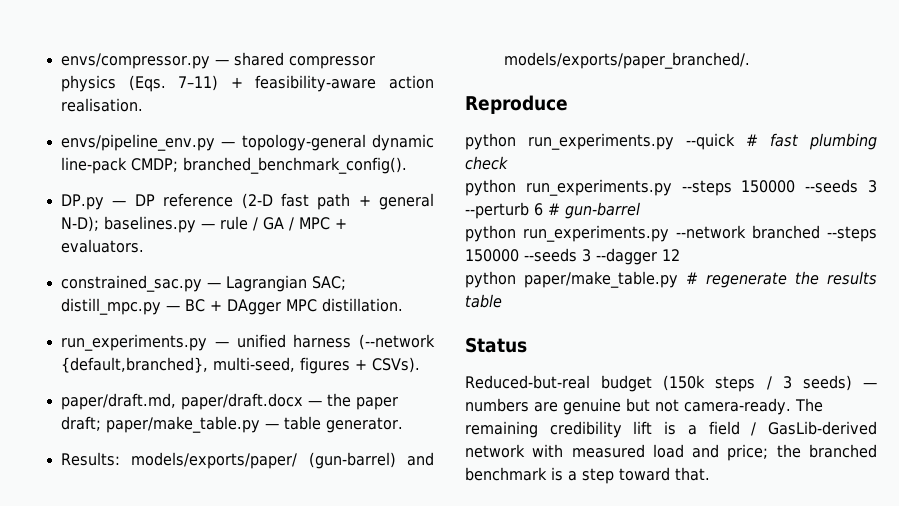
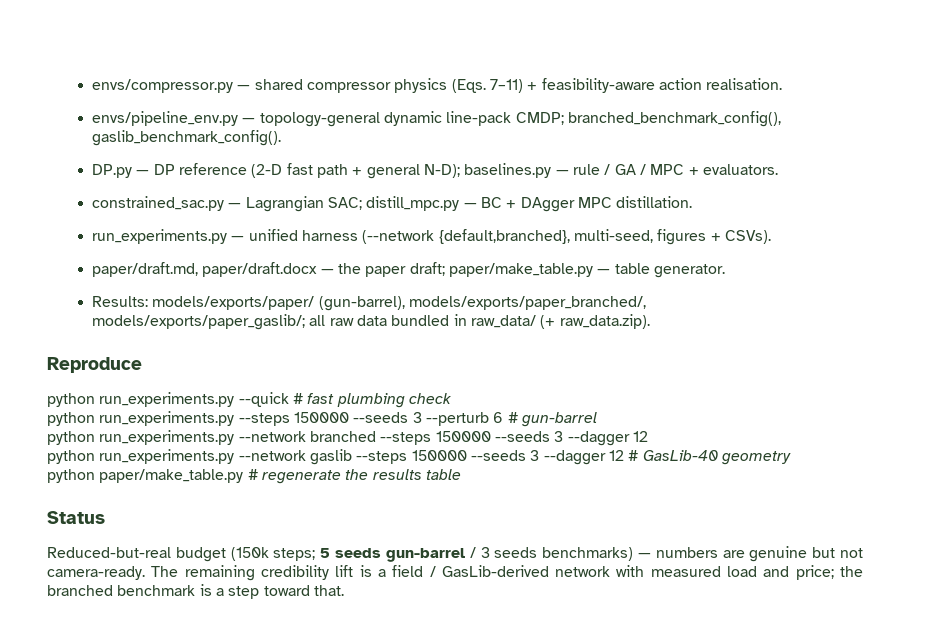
- envs/pipeline_env.py — topology-general dynamic line-pack CMDP; branched_benchmark_config().
+ envs/pipeline_env.py — topology-general dynamic line-pack CMDP; branched_benchmark_config(), gaslib_benchmark_config().
- Results: models/exports/paper/ (gun-barrel) and models/exports/paper_branched/.
+ Results: models/exports/paper/ (gun-barrel), models/exports/paper_branched/, models/exports/paper_gaslib/; all raw data bundled in raw_data/ (+ raw_data.zip).
+ python run_experiments.py --network gaslib --steps 150000 --seeds 3 --dagger 12 # GasLib-40 geometry
- Reduced-but-real budget (150k steps / 3 seeds) — numbers are genuine but not camera-ready.
+ Reduced-but-real budget (150k steps; 5 seeds gun-barrel / 3 seeds benchmarks) — numbers are genuine but not camera-ready.

